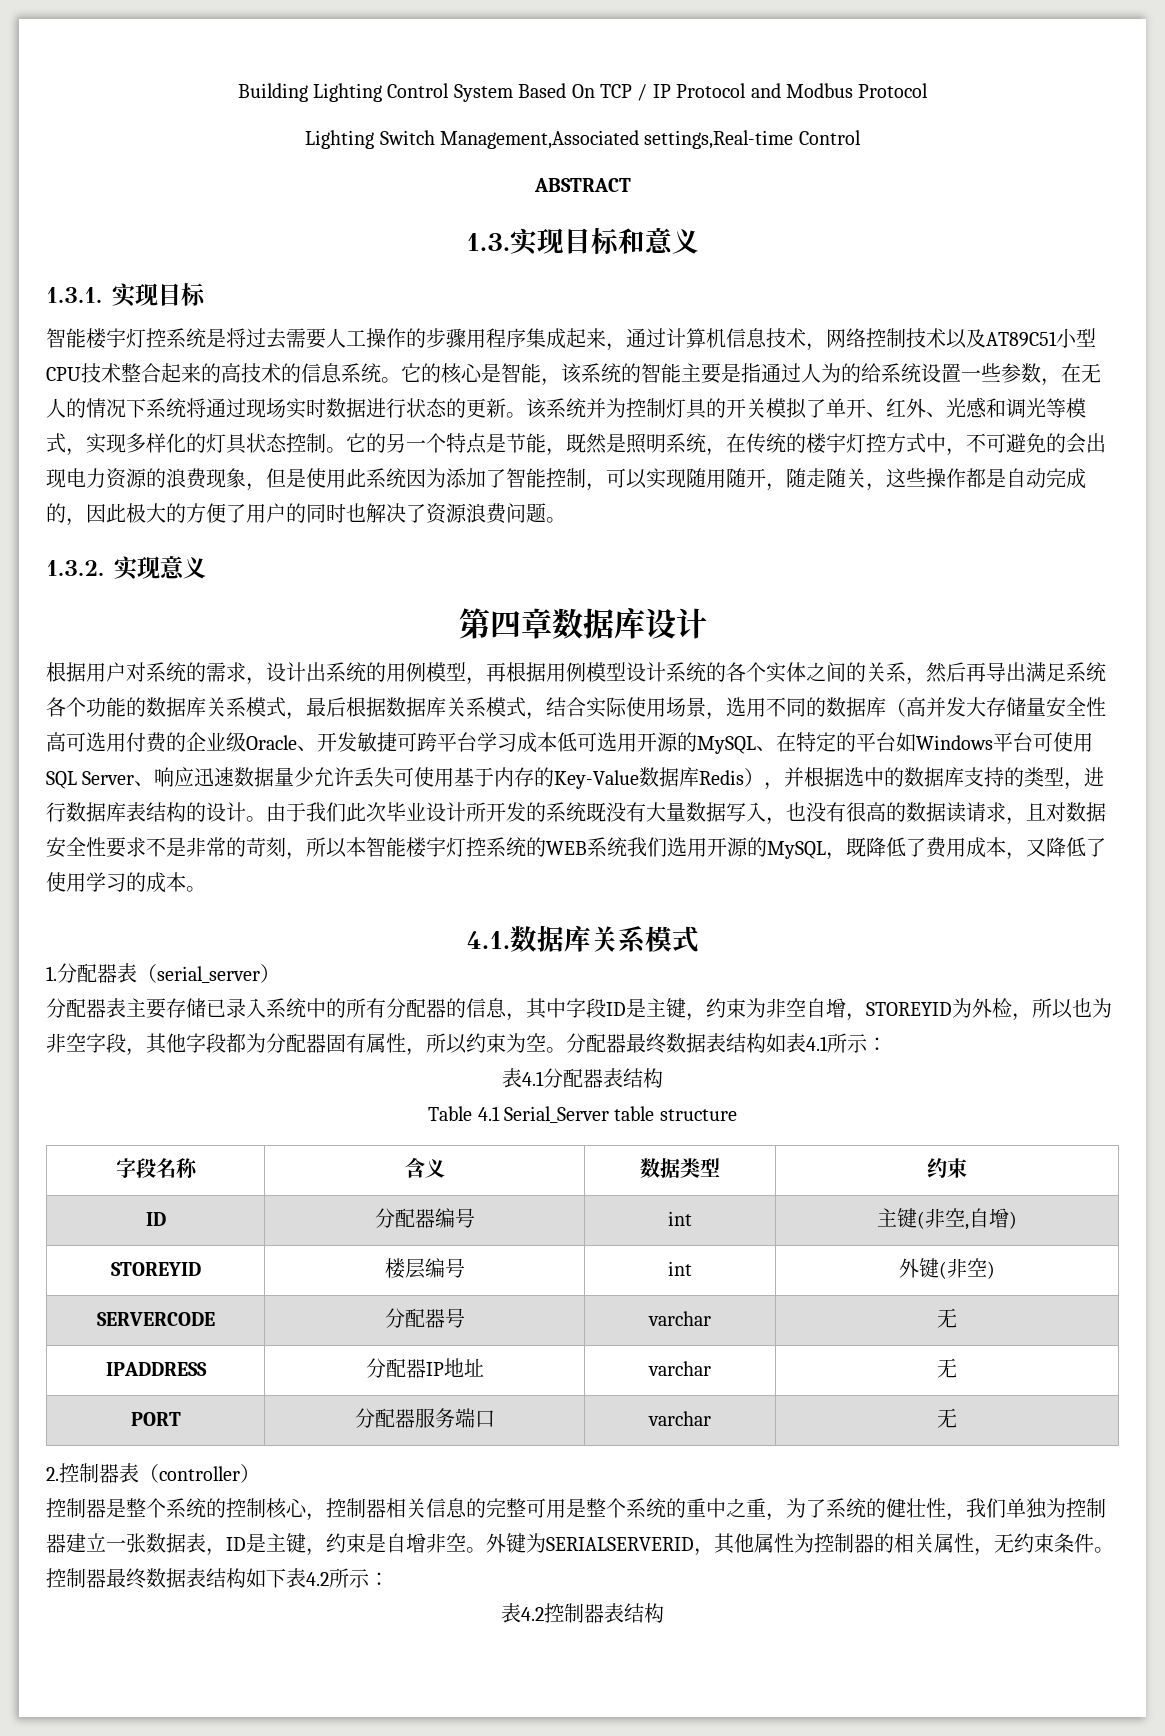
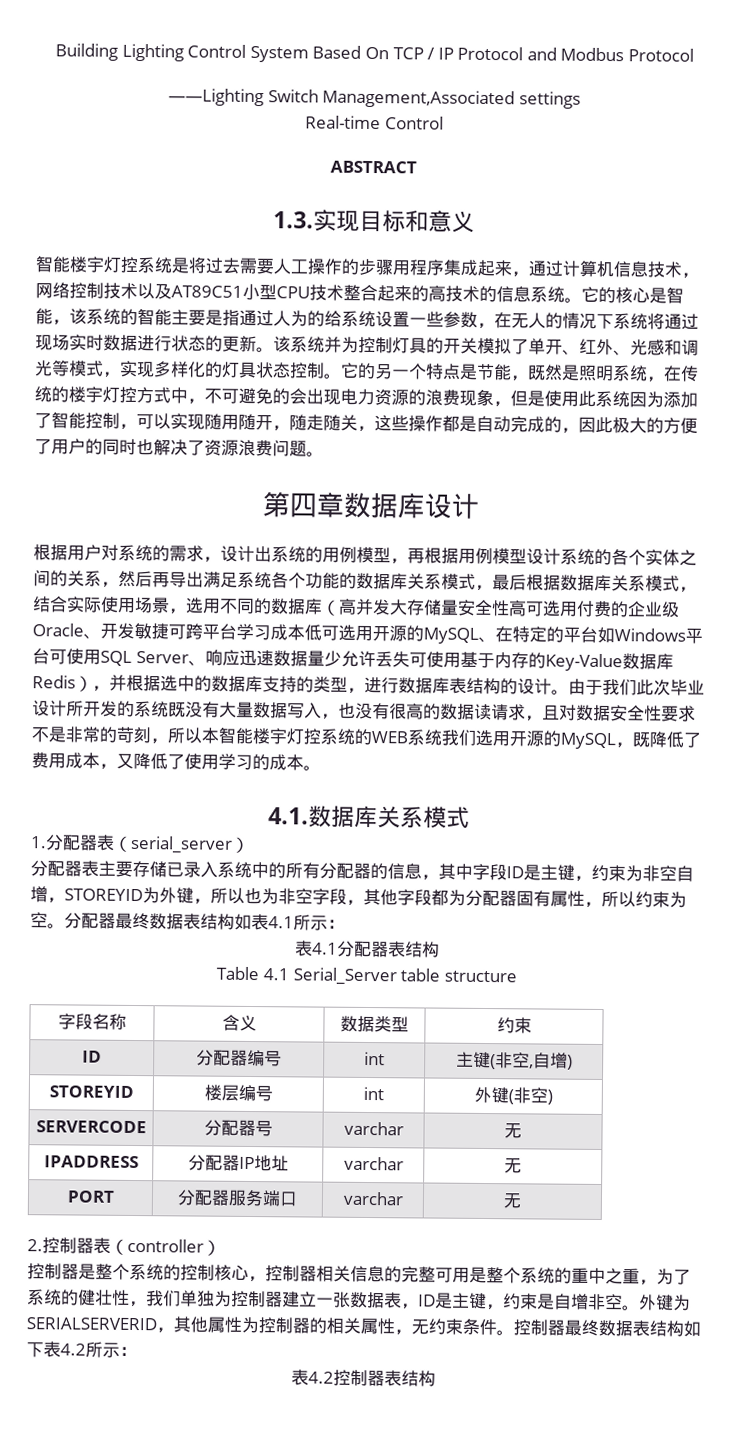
- Lighting Switch Management,Associated settings,Real-time Control
+ ——Lighting Switch Management,Associated settings
+ Real-time Control
- 1.3.1.实现目标
- 1.3.2.实现意义
- 分配器表主要存储已录入系统中的所有分配器的信息，其中字段ID是主键，约束为非空自增，STOREYID为外检，所以也为非空字段，其他字段都为分配器固有属性，所以约束为空。
+ 分配器表主要存储已录入系统中的所有分配器的信息，其中字段ID是主键，约束为非空自增，STOREYID为外键，所以也为非空字段，其他字段都为分配器固有属性，所以约束为空。

